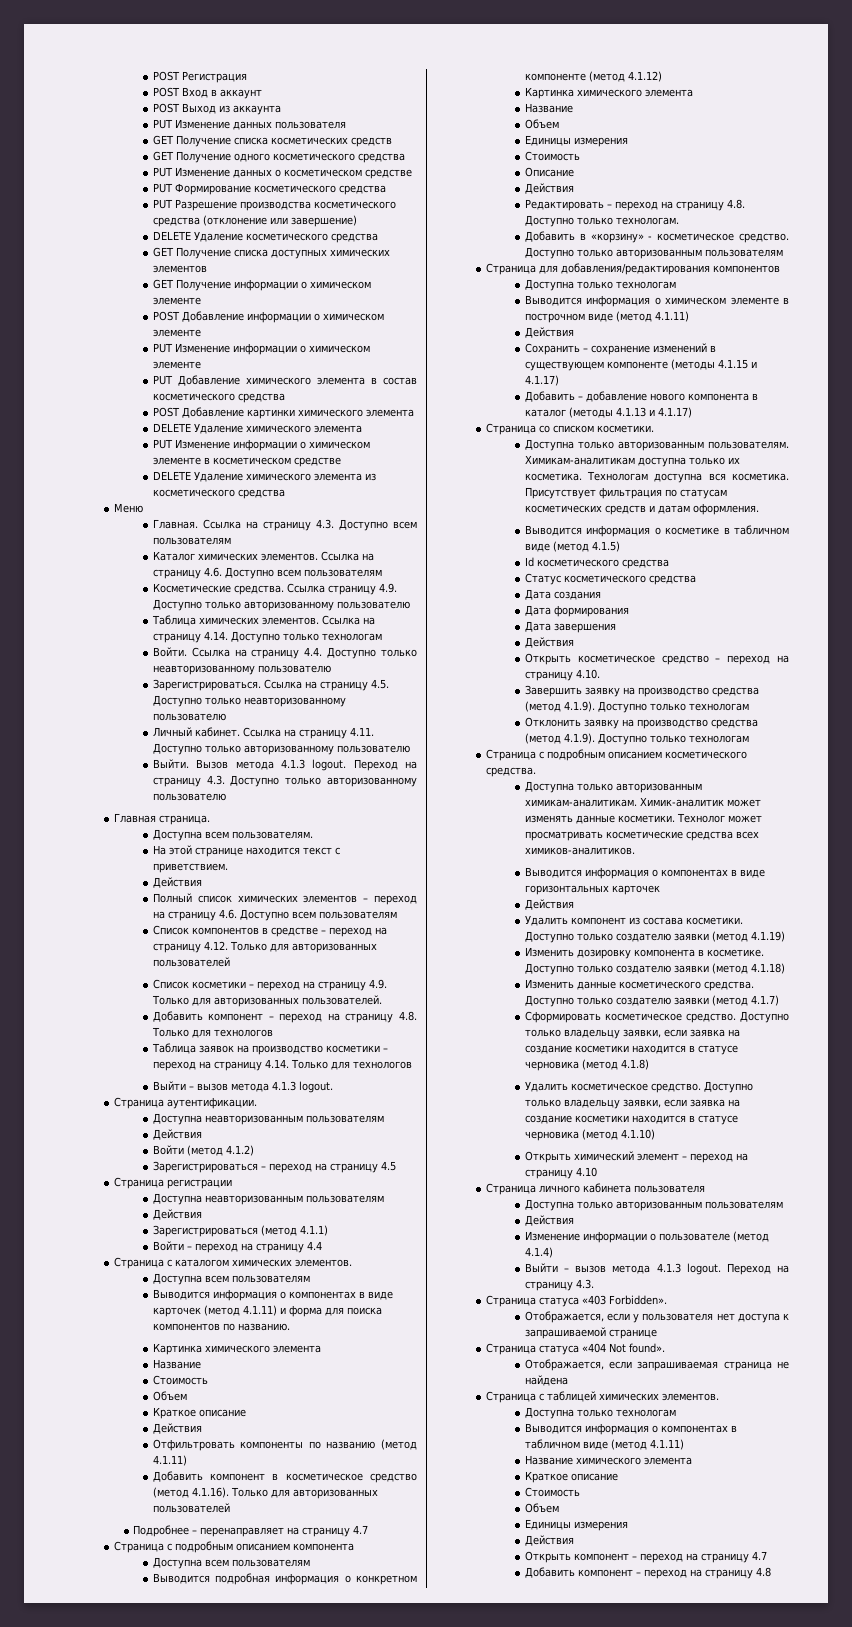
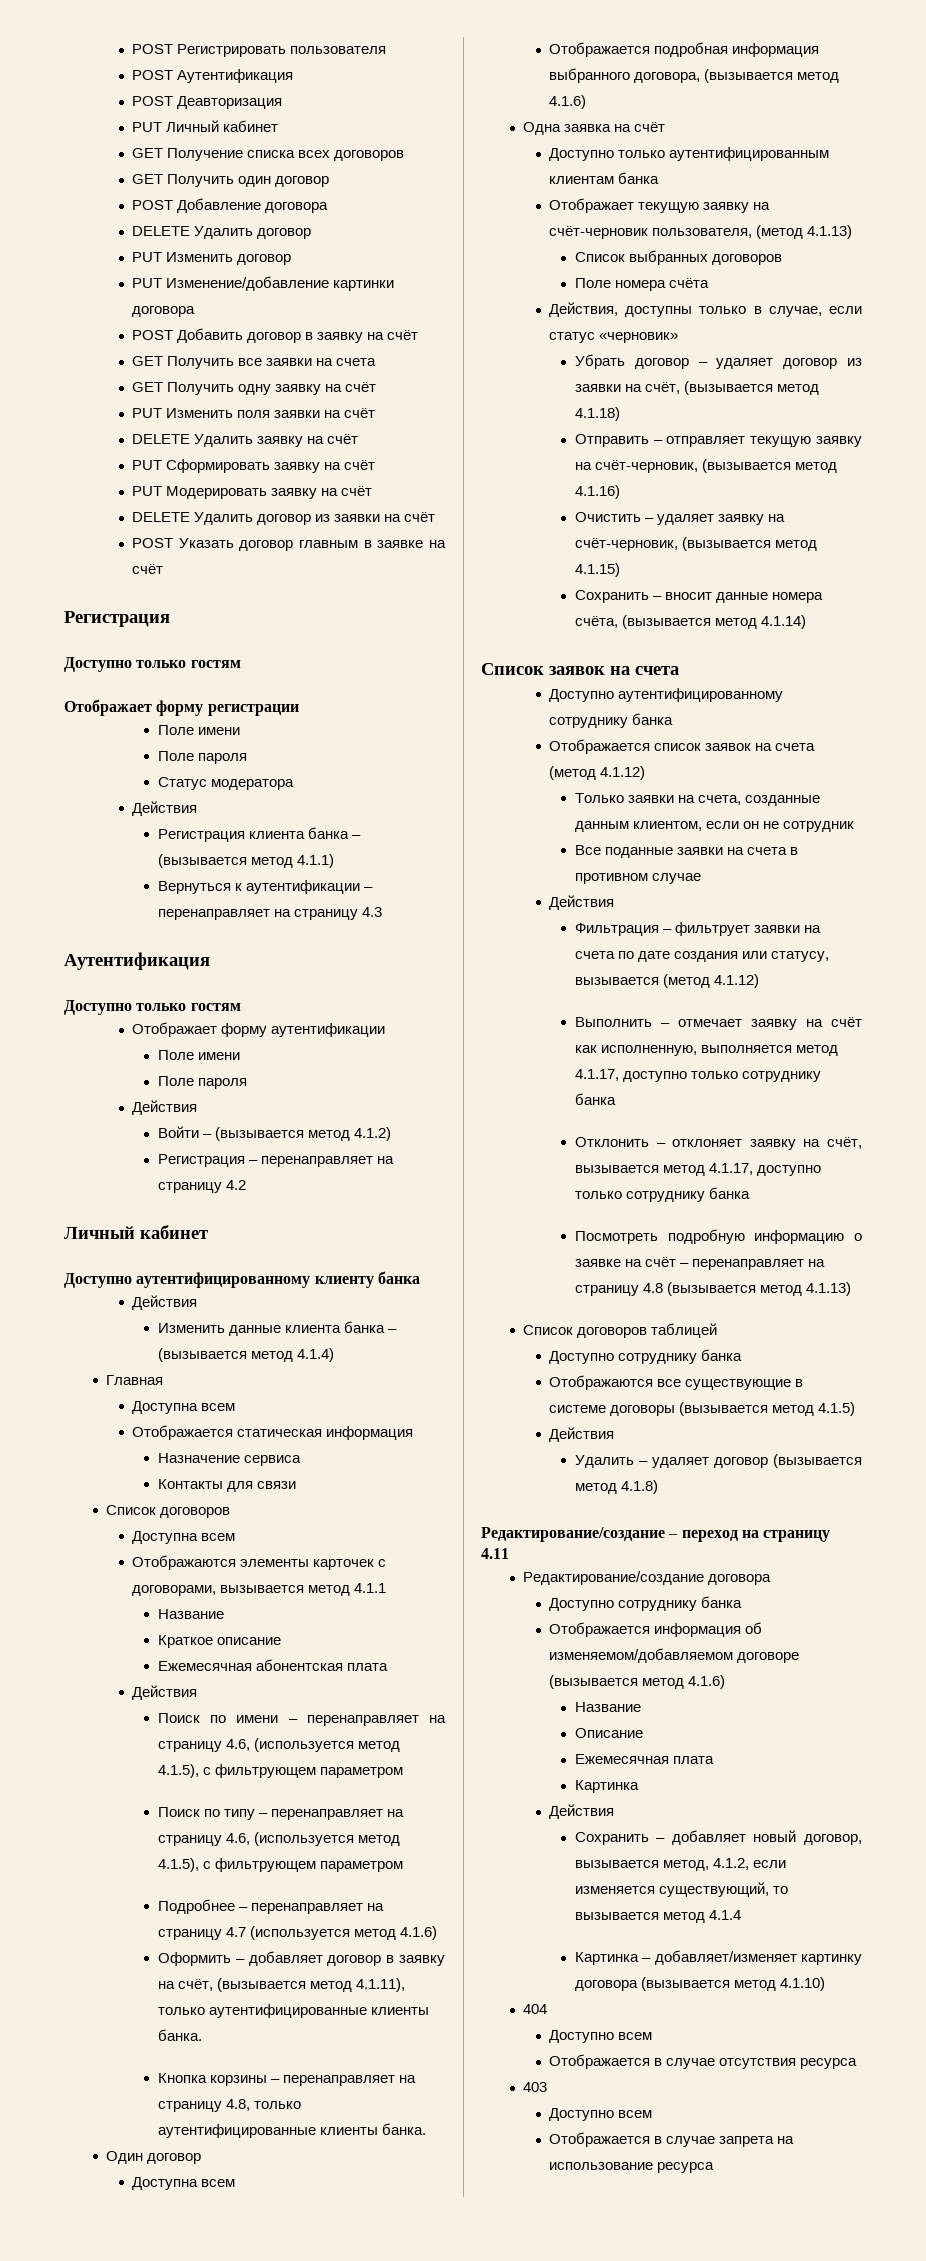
- POST Регистрация
- POST Вход в аккаунт
- POST Выход из аккаунта
- PUT Изменение данных пользователя
- GET Получение списка косметических средств
- GET Получение одного косметического средства
- PUT Изменение данных о косметическом средстве
- PUT Формирование косметического средства
- PUT Разрешение производства косметического средства (отклонение или завершение)
- DELETE Удаление косметического средства
- GET Получение списка доступных химических элементов
- GET Получение информации о химическом элементе
- POST Добавление информации о химическом элементе
- PUT Изменение информации о химическом элементе
- PUT Добавление химического элемента в состав косметического средства
- POST Добавление картинки химического элемента
- DELETE Удаление химического элемента
- PUT Изменение информации о химическом элементе в косметическом средстве
- DELETE Удаление химического элемента из косметического средства
- Меню
- Главная. Ссылка на страницу 4.3. Доступно всем пользователям
- Каталог химических элементов. Ссылка на страницу 4.6. Доступно всем пользователям
- Косметические средства. Ссылка страницу 4.9. Доступно только авторизованному пользователю
- Таблица химических элементов. Ссылка на страницу 4.14. Доступно только технологам
- Войти. Ссылка на страницу 4.4. Доступно только неавторизованному пользователю
- Зарегистрироваться. Ссылка на страницу 4.5. Доступно только неавторизованному пользователю
- Личный кабинет. Ссылка на страницу 4.11. Доступно только авторизованному пользователю
- Выйти. Вызов метода 4.1.3 logout. Переход на страницу 4.3. Доступно только авторизованному пользователю
- Главная страница.
- Доступна всем пользователям.
- На этой странице находится текст с приветствием.
+ POST Регистрировать пользователя
+ POST Аутентификация
+ POST Деавторизация
+ PUT Личный кабинет
+ GET Получение списка всех договоров
+ GET Получить один договор
+ POST Добавление договора
+ DELETE Удалить договор
+ PUT Изменить договор
+ PUT Изменение/добавление картинки договора
+ POST Добавить договор в заявку на счёт
+ GET Получить все заявки на счета
+ GET Получить одну заявку на счёт
+ PUT Изменить поля заявки на счёт
+ DELETE Удалить заявку на счёт
+ PUT Сформировать заявку на счёт
+ PUT Модерировать заявку на счёт
+ DELETE Удалить договор из заявки на счёт
+ POST Указать договор главным в заявке на счёт
+ Регистрация
+ Доступно только гостям
+ Отображает форму регистрации
+ Поле имени
+ Поле пароля
+ Статус модератора
  Действия
- Полный список химических элементов – переход на страницу 4.6. Доступно всем пользователям
- Список компонентов в средстве – переход на страницу 4.12. Только для авторизованных пользователей
- Список косметики – переход на страницу 4.9. Только для авторизованных пользователей.
- Добавить компонент – переход на страницу 4.8. Только для технологов
- Таблица заявок на производство косметики – переход на страницу 4.14. Только для технологов
- Выйти – вызов метода 4.1.3 logout.
- Страница аутентификации.
- Доступна неавторизованным пользователям
+ Регистрация клиента банка – (вызывается метод 4.1.1)
+ Вернуться к аутентификации – перенаправляет на страницу 4.3
+ Аутентификация
+ Доступно только гостям
+ Отображает форму аутентификации
+ Поле имени
+ Поле пароля
  Действия
- Войти (метод 4.1.2)
- Зарегистрироваться – переход на страницу 4.5
- Страница регистрации
- Доступна неавторизованным пользователям
+ Войти – (вызывается метод 4.1.2)
+ Регистрация – перенаправляет на страницу 4.2
+ Личный кабинет
+ Доступно аутентифицированному клиенту банка
  Действия
- Зарегистрироваться (метод 4.1.1)
- Войти – переход на страницу 4.4
- Страница с каталогом химических элементов.
- Доступна всем пользователям
- Выводится информация о компонентах в виде карточек (метод 4.1.11) и форма для поиска компонентов по названию.
- Картинка химического элемента
+ Изменить данные клиента банка – (вызывается метод 4.1.4)
+ Главная
+ Доступна всем
+ Отображается статическая информация
+ Назначение сервиса
+ Контакты для связи
+ Список договоров
+ Доступна всем
+ Отображаются элементы карточек с договорами, вызывается метод 4.1.1
  Название
- Стоимость
- Объем
  Краткое описание
+ Ежемесячная абонентская плата
  Действия
- Отфильтровать компоненты по названию (метод 4.1.11)
- Добавить компонент в косметическое средство (метод 4.1.16). Только для авторизованных пользователей
+ Поиск по имени – перенаправляет на страницу 4.6, (используется метод 4.1.5), с фильтрующем параметром
+ Поиск по типу – перенаправляет на страницу 4.6, (используется метод 4.1.5), с фильтрующем параметром
- Подробнее – перенаправляет на страницу 4.7
- Страница с подробным описанием компонента
- Доступна всем пользователям
- Выводится подробная информация о конкретном компоненте (метод 4.1.12)
- Картинка химического элемента
+ Подробнее – перенаправляет на страницу 4.7 (используется метод 4.1.6)
+ Оформить – добавляет договор в заявку на счёт, (вызывается метод 4.1.11), только аутентифицированные клиенты банка.
+ Кнопка корзины – перенаправляет на страницу 4.8, только аутентифицированные клиенты банка.
+ Один договор
+ Доступна всем
+ Отображается подробная информация выбранного договора, (вызывается метод 4.1.6)
+ Одна заявка на счёт
+ Доступно только аутентифицированным клиентам банка
+ Отображает текущую заявку на счёт-черновик пользователя, (метод 4.1.13)
+ Список выбранных договоров
+ Поле номера счёта
+ Действия, доступны только в случае, если статус «черновик»
+ Убрать договор – удаляет договор из заявки на счёт, (вызывается метод 4.1.18)
+ Отправить – отправляет текущую заявку на счёт-черновик, (вызывается метод 4.1.16)
+ Очистить – удаляет заявку на счёт-черновик, (вызывается метод 4.1.15)
+ Сохранить – вносит данные номера счёта, (вызывается метод 4.1.14)
+ Список заявок на счета
+ Доступно аутентифицированному сотруднику банка
+ Отображается список заявок на счета (метод 4.1.12)
+ Только заявки на счета, созданные данным клиентом, если он не сотрудник
+ Все поданные заявки на счета в противном случае
+ Действия
+ Фильтрация – фильтрует заявки на счета по дате создания или статусу, вызывается (метод 4.1.12)
+ Выполнить – отмечает заявку на счёт как исполненную, выполняется метод 4.1.17, доступно только сотруднику банка
+ Отклонить – отклоняет заявку на счёт, вызывается метод 4.1.17, доступно только сотруднику банка
+ Посмотреть подробную информацию о заявке на счёт – перенаправляет на страницу 4.8 (вызывается метод 4.1.13)
+ Список договоров таблицей
+ Доступно сотруднику банка
+ Отображаются все существующие в системе договоры (вызывается метод 4.1.5)
+ Действия
+ Удалить – удаляет договор (вызывается метод 4.1.8)
+ Редактирование/создание – переход на страницу 4.11
+ Редактирование/создание договора
+ Доступно сотруднику банка
+ Отображается информация об изменяемом/добавляемом договоре (вызывается метод 4.1.6)
  Название
- Объем
- Единицы измерения
- Стоимость
  Описание
+ Ежемесячная плата
+ Картинка
  Действия
- Редактировать – переход на страницу 4.8. Доступно только технологам.
- Добавить в «корзину» - косметическое средство. Доступно только авторизованным пользователям
- Страница для добавления/редактирования компонентов
- Доступна только технологам
- Выводится информация о химическом элементе в построчном виде (метод 4.1.11)
- Действия
- Сохранить – сохранение изменений в существующем компоненте (методы 4.1.15 и 4.1.17)
- Добавить – добавление нового компонента в каталог (методы 4.1.13 и 4.1.17)
- Страница со списком косметики.
- Доступна только авторизованным пользователям. Химикам-аналитикам доступна только их косметика. Технологам доступна вся косметика. Присутствует фильтрация по статусам косметических средств и датам оформления.
- Выводится информация о косметике в табличном виде (метод 4.1.5)
- Id косметического средства
- Статус косметического средства
- Дата создания
- Дата формирования
- Дата завершения
- Действия
- Открыть косметическое средство – переход на страницу 4.10.
- Завершить заявку на производство средства (метод 4.1.9). Доступно только технологам
- Отклонить заявку на производство средства (метод 4.1.9). Доступно только технологам
- Страница с подробным описанием косметического средства.
- Доступна только авторизованным химикам-аналитикам. Химик-аналитик может изменять данные косметики. Технолог может просматривать косметические средства всех химиков-аналитиков.
- Выводится информация о компонентах в виде горизонтальных карточек
- Действия
- Удалить компонент из состава косметики. Доступно только создателю заявки (метод 4.1.19)
- Изменить дозировку компонента в косметике. Доступно только создателю заявки (метод 4.1.18)
- Изменить данные косметического средства. Доступно только создателю заявки (метод 4.1.7)
- Сформировать косметическое средство. Доступно только владельцу заявки, если заявка на создание косметики находится в статусе черновика (метод 4.1.8)
- Удалить косметическое средство. Доступно только владельцу заявки, если заявка на создание косметики находится в статусе черновика (метод 4.1.10)
- Открыть химический элемент – переход на страницу 4.10
- Страница личного кабинета пользователя
- Доступна только авторизованным пользователям
- Действия
- Изменение информации о пользователе (метод 4.1.4)
- Выйти – вызов метода 4.1.3 logout. Переход на страницу 4.3.
- Страница статуса «403 Forbidden».
- Отображается, если у пользователя нет доступа к запрашиваемой странице
- Страница статуса «404 Not found».
- Отображается, если запрашиваемая страница не найдена
- Страница с таблицей химических элементов.
- Доступна только технологам
- Выводится информация о компонентах в табличном виде (метод 4.1.11)
- Название химического элемента
- Краткое описание
- Стоимость
- Объем
- Единицы измерения
- Действия
- Открыть компонент – переход на страницу 4.7
- Добавить компонент – переход на страницу 4.8
+ Сохранить – добавляет новый договор, вызывается метод, 4.1.2, если изменяется существующий, то вызывается метод 4.1.4
+ Картинка – добавляет/изменяет картинку договора (вызывается метод 4.1.10)
+ 404
+ Доступно всем
+ Отображается в случае отсутствия ресурса
+ 403
+ Доступно всем
+ Отображается в случае запрета на использование ресурса

